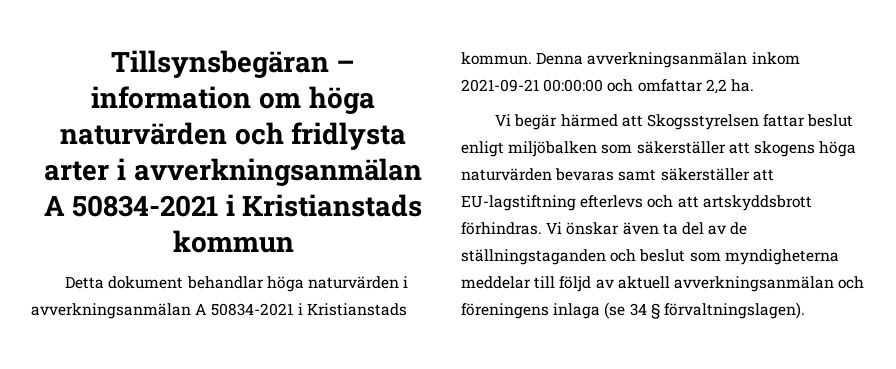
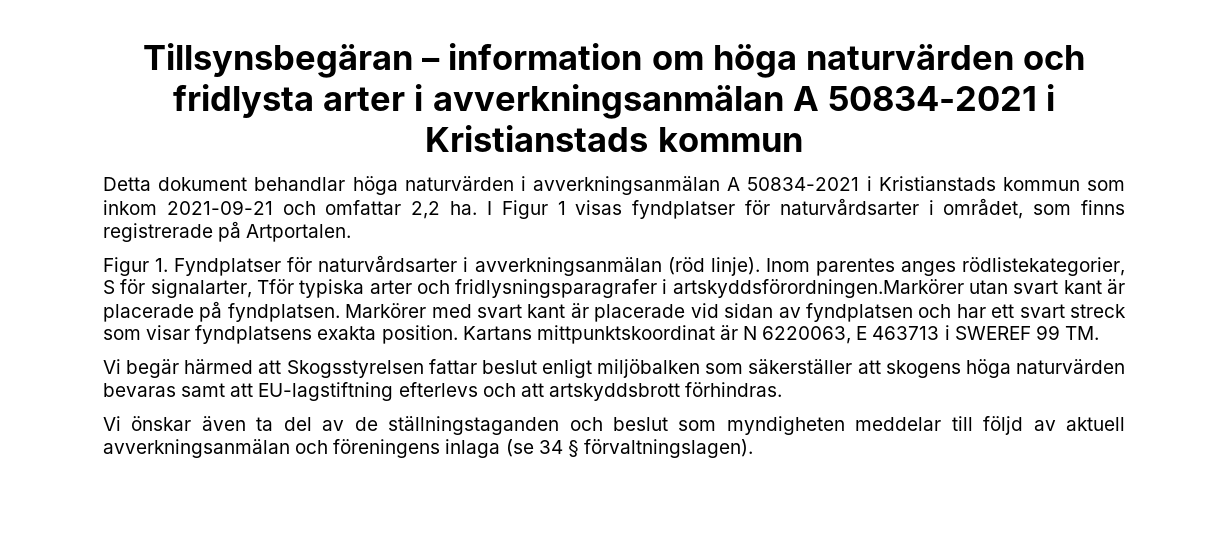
- Detta dokument behandlar höga naturvärden i avverkningsanmälan A 50834-2021 i Kristianstads kommun. Denna avverkningsanmälan inkom 2021-09-21 00:00:00 och omfattar 2,2 ha.
+ Detta dokument behandlar höga naturvärden i avverkningsanmälan A 50834-2021 i Kristianstads kommun som inkom 2021-09-21 och omfattar 2,2 ha. I Figur 1 visas fyndplatser för naturvårdsarter i området, som finns registrerade på Artportalen.
+ Figur 1. Fyndplatser för naturvårdsarter i avverkningsanmälan (röd linje). Inom parentes anges rödlistekategorier, S för signalarter, Tför typiska arter och fridlysningsparagrafer i artskyddsförordningen.Markörer utan svart kant är placerade på fyndplatsen. Markörer med svart kant är placerade vid sidan av fyndplatsen och har ett svart streck som visar fyndplatsens exakta position. Kartans mittpunktskoordinat är N 6220063, E 463713 i SWEREF 99 TM.
- Vi begär härmed att Skogsstyrelsen fattar beslut enligt miljöbalken som säkerställer att skogens höga naturvärden bevaras samt säkerställer att EU-lagstiftning efterlevs och att artskyddsbrott förhindras. Vi önskar även ta del av de ställningstaganden och beslut som myndigheterna meddelar till följd av aktuell avverkningsanmälan och föreningens inlaga (se 34 § förvaltningslagen).
+ Vi begär härmed att Skogsstyrelsen fattar beslut enligt miljöbalken som säkerställer att skogens höga naturvärden bevaras samt att EU-lagstiftning efterlevs och att artskyddsbrott förhindras.
+ Vi önskar även ta del av de ställningstaganden och beslut som myndigheten meddelar till följd av aktuell avverkningsanmälan och föreningens inlaga (se 34 § förvaltningslagen).

